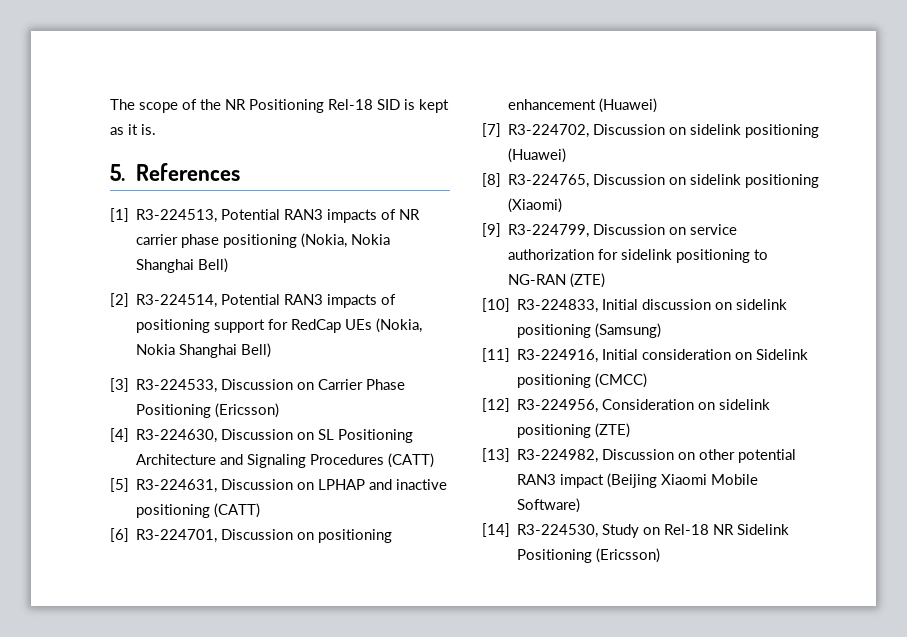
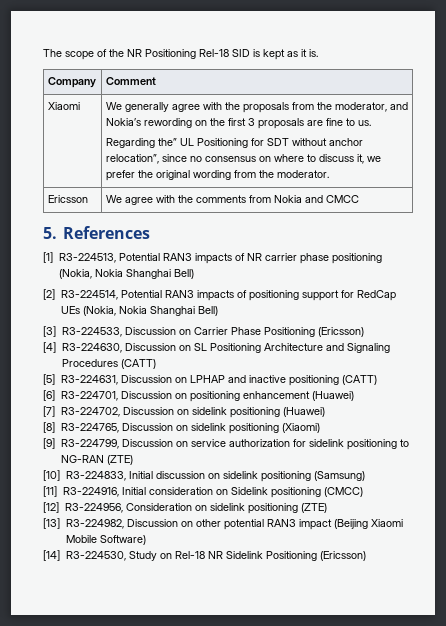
+ Company | Comment
+ Xiaomi | We generally agree with the proposals from the moderator, and Nokia’s rewording on the first 3 proposals are fine to us.
+ Regarding the” UL Positioning for SDT without anchor relocation”, since no consensus on where to discuss it, we prefer the original wording from the moderator.
+ Ericsson | We agree with the comments from Nokia and CMCC

